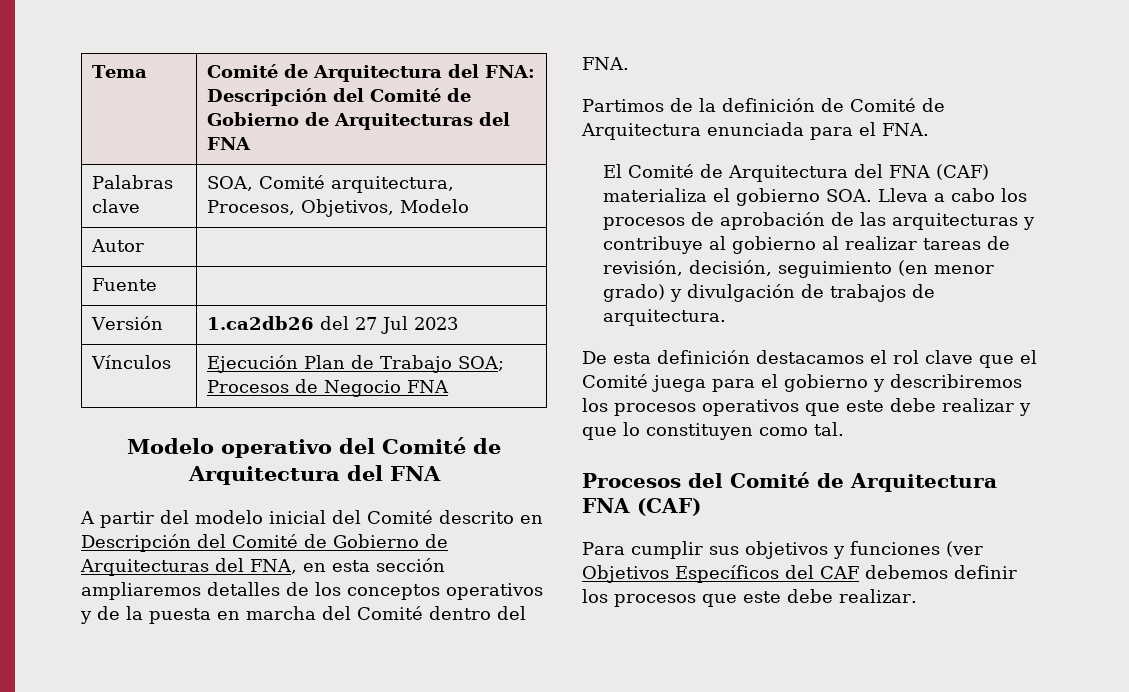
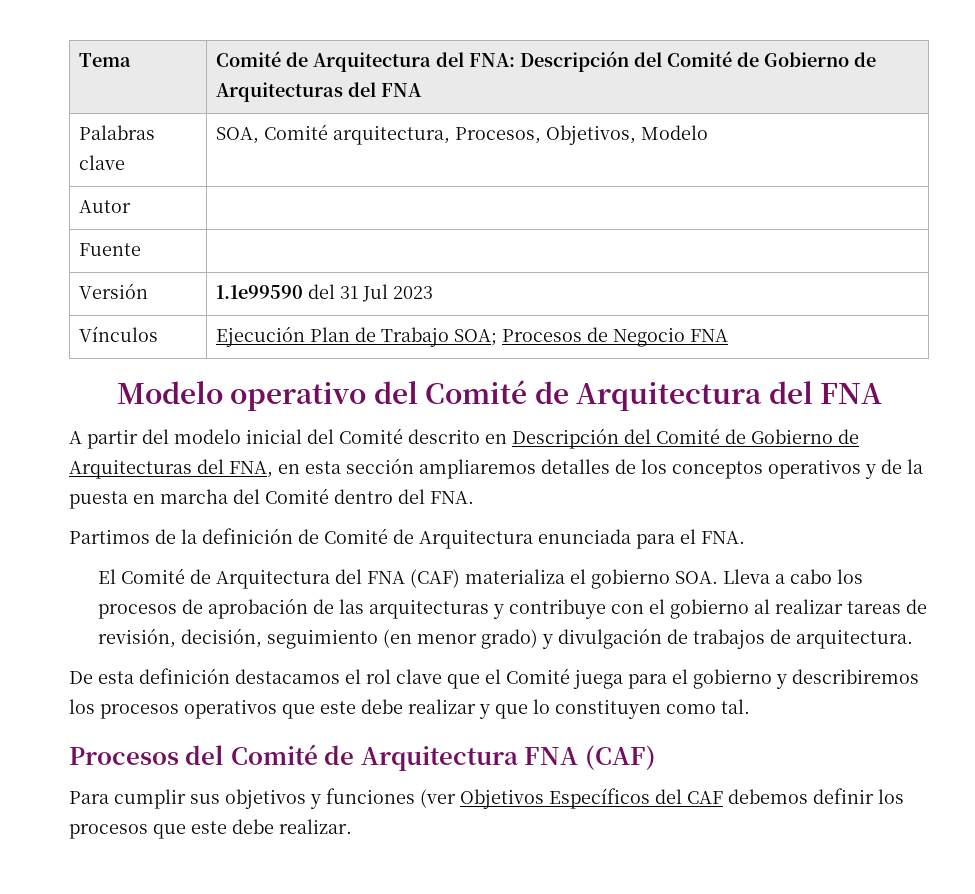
- Versión | 1.ca2db26 del 27 Jul 2023
+ Versión | 1.1e99590 del 31 Jul 2023
- El Comité de Arquitectura del FNA (CAF) materializa el gobierno SOA. Lleva a cabo los procesos de aprobación de las arquitecturas y contribuye al gobierno al realizar tareas de revisión, decisión, seguimiento (en menor grado) y divulgación de trabajos de arquitectura.
+ El Comité de Arquitectura del FNA (CAF) materializa el gobierno SOA. Lleva a cabo los procesos de aprobación de las arquitecturas y contribuye con el gobierno al realizar tareas de revisión, decisión, seguimiento (en menor grado) y divulgación de trabajos de arquitectura.

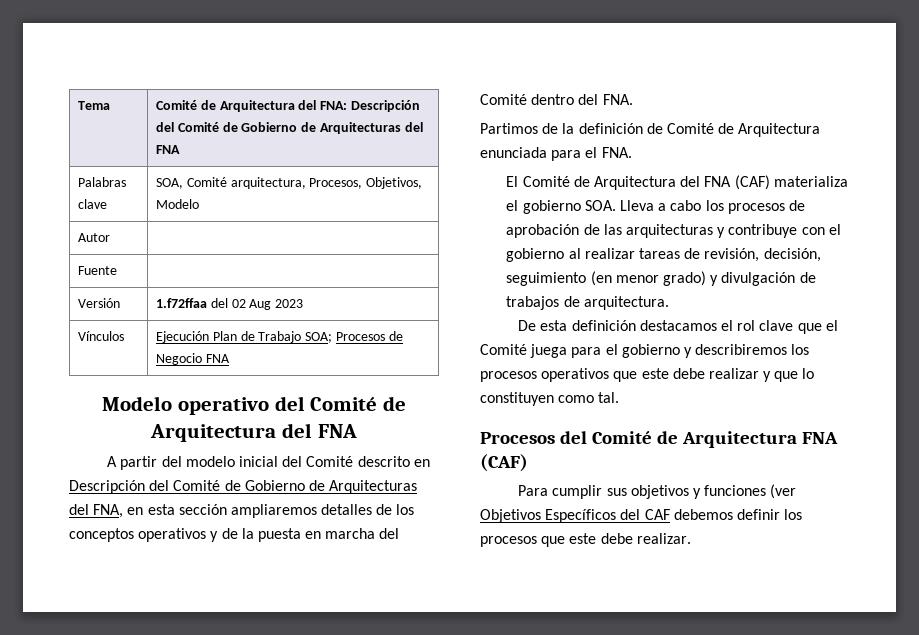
- Versión | 1.1e99590 del 31 Jul 2023
+ Versión | 1.f72ffaa del 02 Aug 2023

